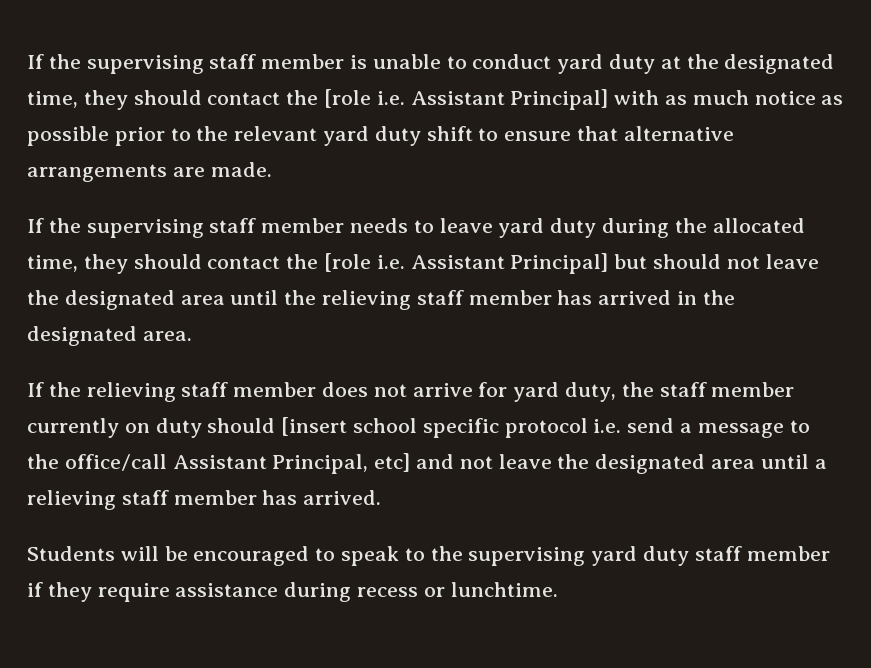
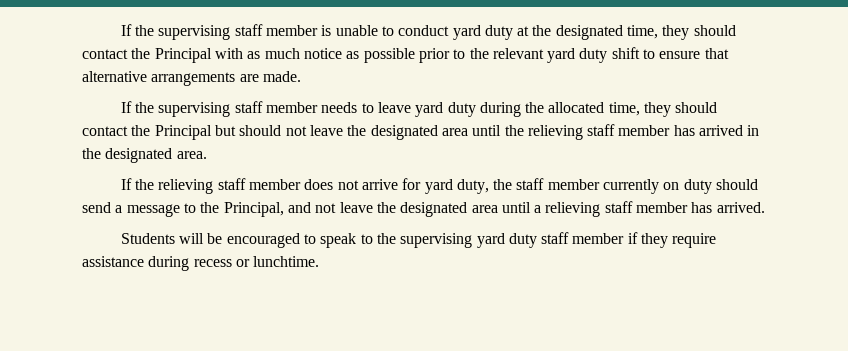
- If the supervising staff member is unable to conduct yard duty at the designated time, they should contact the [role i.e. Assistant Principal] with as much notice as possible prior to the relevant yard duty shift to ensure that alternative arrangements are made.
+ If the supervising staff member is unable to conduct yard duty at the designated time, they should contact the Principal with as much notice as possible prior to the relevant yard duty shift to ensure that alternative arrangements are made.
- If the supervising staff member needs to leave yard duty during the allocated time, they should contact the [role i.e. Assistant Principal] but should not leave the designated area until the relieving staff member has arrived in the designated area.
+ If the supervising staff member needs to leave yard duty during the allocated time, they should contact the Principal but should not leave the designated area until the relieving staff member has arrived in the designated area.
- If the relieving staff member does not arrive for yard duty, the staff member currently on duty should [insert school specific protocol i.e. send a message to the office/call Assistant Principal, etc] and not leave the designated area until a relieving staff member has arrived.
+ If the relieving staff member does not arrive for yard duty, the staff member currently on duty should send a message to the Principal, and not leave the designated area until a relieving staff member has arrived.

